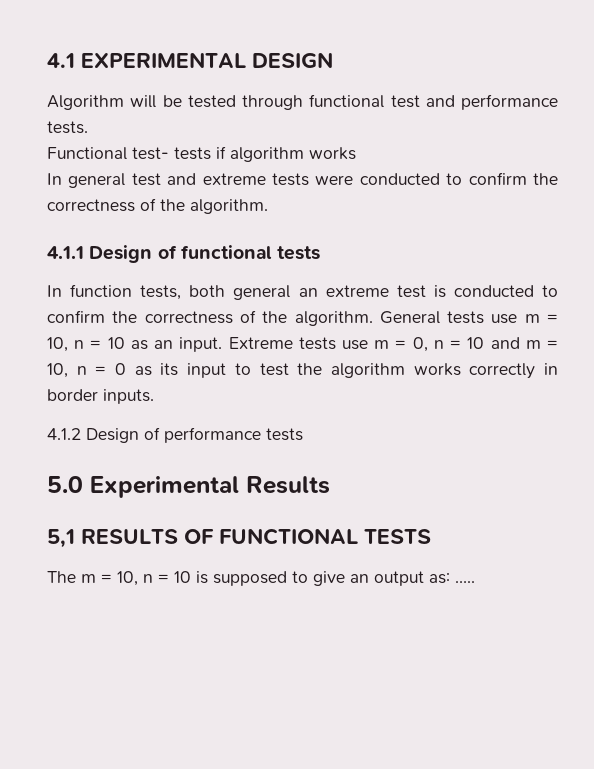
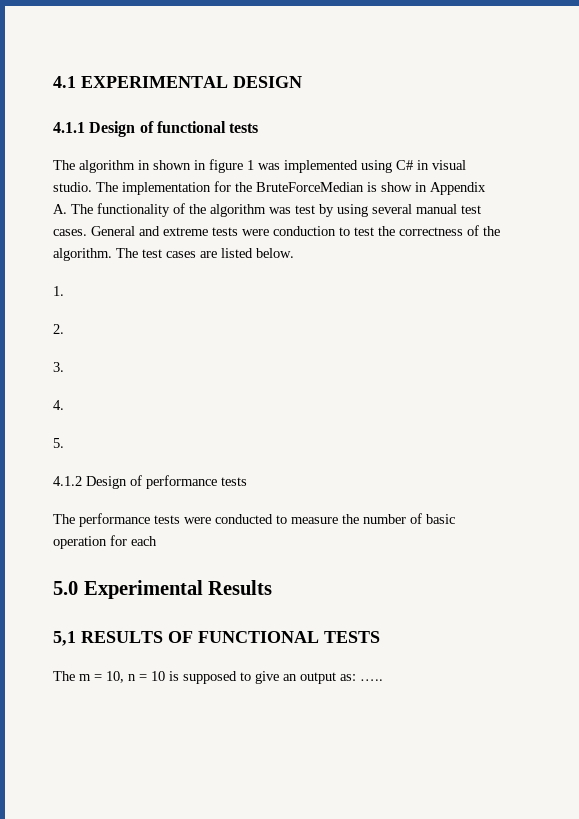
- Algorithm will be tested through functional test and performance tests.
- Functional test- tests if algorithm works
- In general test and extreme tests were conducted to confirm the correctness of the algorithm.
- In function tests, both general an extreme test is conducted to confirm the correctness of the algorithm. General tests use m = 10, n = 10 as an input. Extreme tests use m = 0, n = 10 and m = 10, n = 0 as its input to test the algorithm works correctly in border inputs.
+ The algorithm in shown in figure 1 was implemented using C# in visual studio. The implementation for the BruteForceMedian is show in Appendix A. The functionality of the algorithm was test by using several manual test cases. General and extreme tests were conduction to test the correctness of the algorithm. The test cases are listed below.
+ 1.
+ 2.
+ 3.
+ 4.
+ 5.
+ The performance tests were conducted to measure the number of basic operation for each

